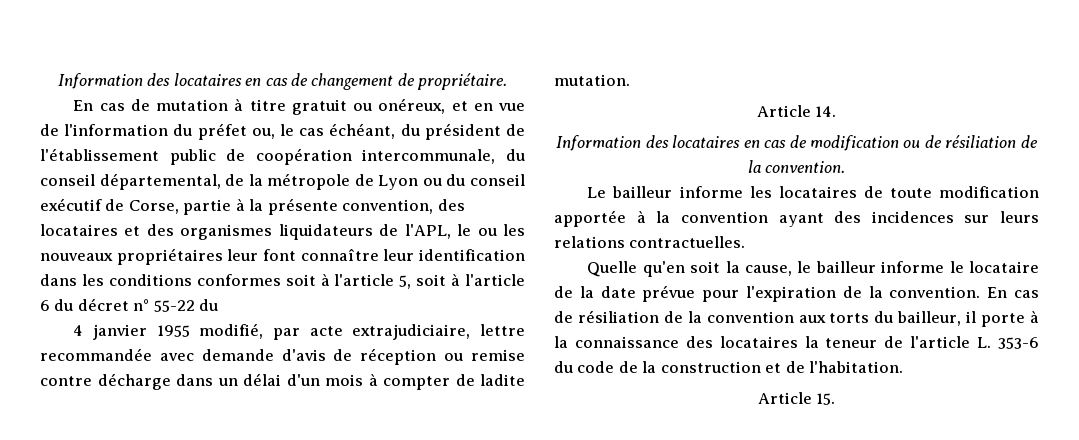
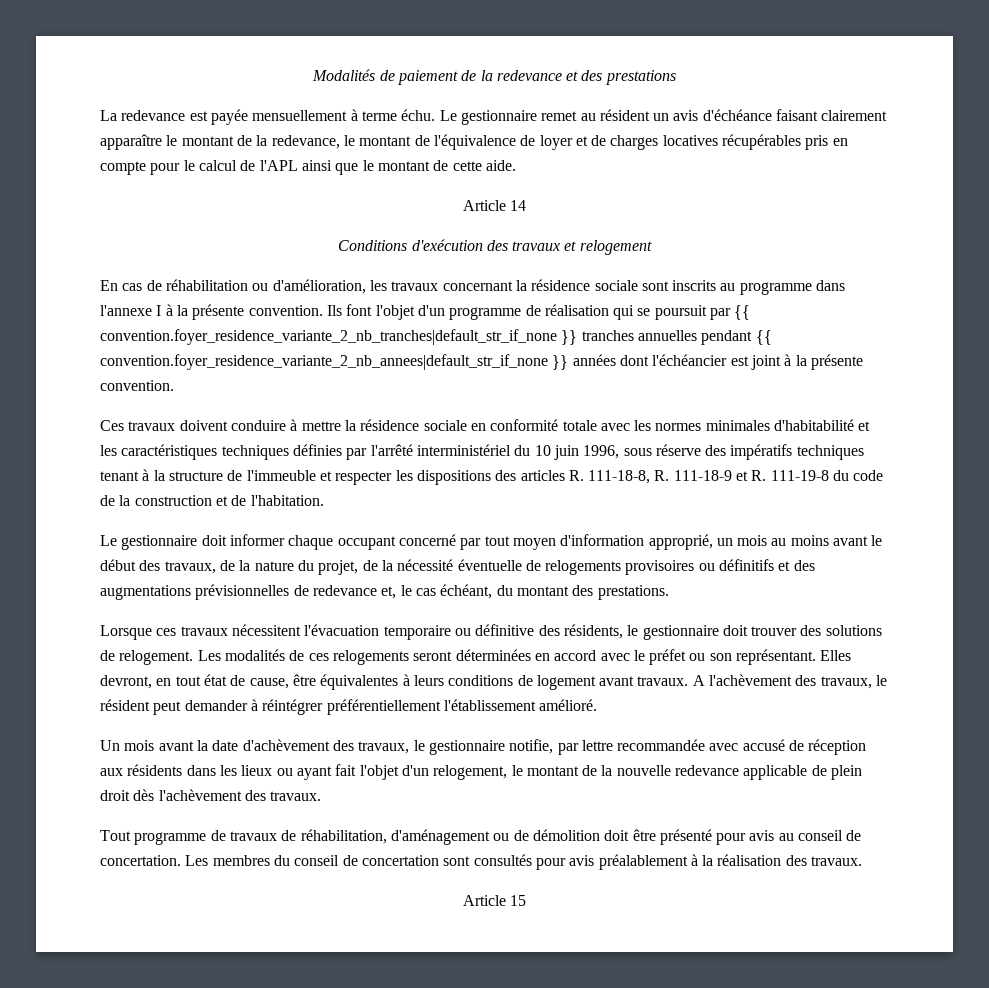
- Information des locataires en cas de changement de propriétaire.
- En cas de mutation à titre gratuit ou onéreux, et en vue de l'information du préfet ou, le cas échéant, du président de l'établissement public de coopération intercommunale, du conseil départemental, de la métropole de Lyon ou du conseil exécutif de Corse, partie à la présente convention, des locataires et des organismes liquidateurs de l'APL, le ou les nouveaux propriétaires leur font connaître leur identification dans les conditions conformes soit à l'article 5, soit à l'article 6 du décret n° 55-22 du
- 4 janvier 1955 modifié, par acte extrajudiciaire, lettre recommandée avec demande d'avis de réception ou remise contre décharge dans un délai d'un mois à compter de ladite mutation.
- Article 14.
- Information des locataires en cas de modification ou de résiliation de la convention.
- Le bailleur informe les locataires de toute modification apportée à la convention ayant des incidences sur leurs relations contractuelles.
- Quelle qu'en soit la cause, le bailleur informe le locataire de la date prévue pour l'expiration de la convention. En cas de résiliation de la convention aux torts du bailleur, il porte à la connaissance des locataires la teneur de l'article L. 353-6 du code de la construction et de l'habitation.
+ Modalités de paiement de la redevance et des prestations
+ La redevance est payée mensuellement à terme échu. Le gestionnaire remet au résident un avis d'échéance faisant clairement apparaître le montant de la redevance, le montant de l'équivalence de loyer et de charges locatives récupérables pris en compte pour le calcul de l'APL ainsi que le montant de cette aide.
+ Article 14
+ Conditions d'exécution des travaux et relogement
+ En cas de réhabilitation ou d'amélioration, les travaux concernant la résidence sociale sont inscrits au programme dans l'annexe I à la présente convention. Ils font l'objet d'un programme de réalisation qui se poursuit par {{ convention.foyer_residence_variante_2_nb_tranches|default_str_if_none }} tranches annuelles pendant {{ convention.foyer_residence_variante_2_nb_annees|default_str_if_none }} années dont l'échéancier est joint à la présente convention.
+ Ces travaux doivent conduire à mettre la résidence sociale en conformité totale avec les normes minimales d'habitabilité et les caractéristiques techniques définies par l'arrêté interministériel du 10 juin 1996, sous réserve des impératifs techniques tenant à la structure de l'immeuble et respecter les dispositions des articles R. 111-18-8, R. 111-18-9 et R. 111-19-8 du code de la construction et de l'habitation.
- Article 15.
+ Le gestionnaire doit informer chaque occupant concerné par tout moyen d'information approprié, un mois au moins avant le début des travaux, de la nature du projet, de la nécessité éventuelle de relogements provisoires ou définitifs et des augmentations prévisionnelles de redevance et, le cas échéant, du montant des prestations.
+ Lorsque ces travaux nécessitent l'évacuation temporaire ou définitive des résidents, le gestionnaire doit trouver des solutions de relogement. Les modalités de ces relogements seront déterminées en accord avec le préfet ou son représentant. Elles devront, en tout état de cause, être équivalentes à leurs conditions de logement avant travaux. A l'achèvement des travaux, le résident peut demander à réintégrer préférentiellement l'établissement amélioré.
+ Un mois avant la date d'achèvement des travaux, le gestionnaire notifie, par lettre recommandée avec accusé de réception aux résidents dans les lieux ou ayant fait l'objet d'un relogement, le montant de la nouvelle redevance applicable de plein droit dès l'achèvement des travaux.
+ Tout programme de travaux de réhabilitation, d'aménagement ou de démolition doit être présenté pour avis au conseil de concertation. Les membres du conseil de concertation sont consultés pour avis préalablement à la réalisation des travaux.
+ Article 15

